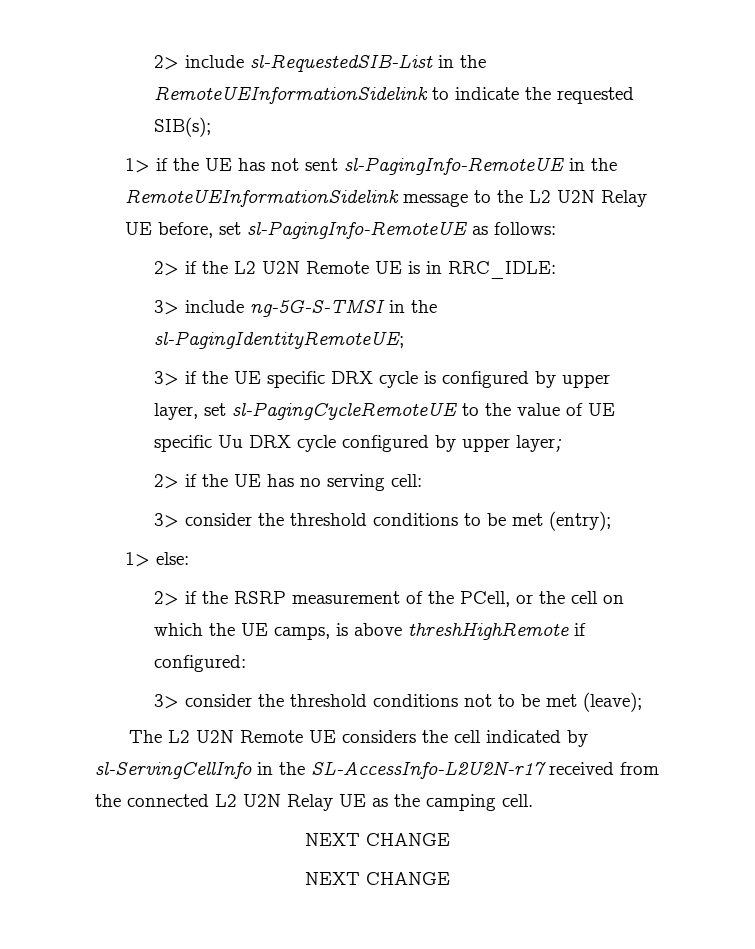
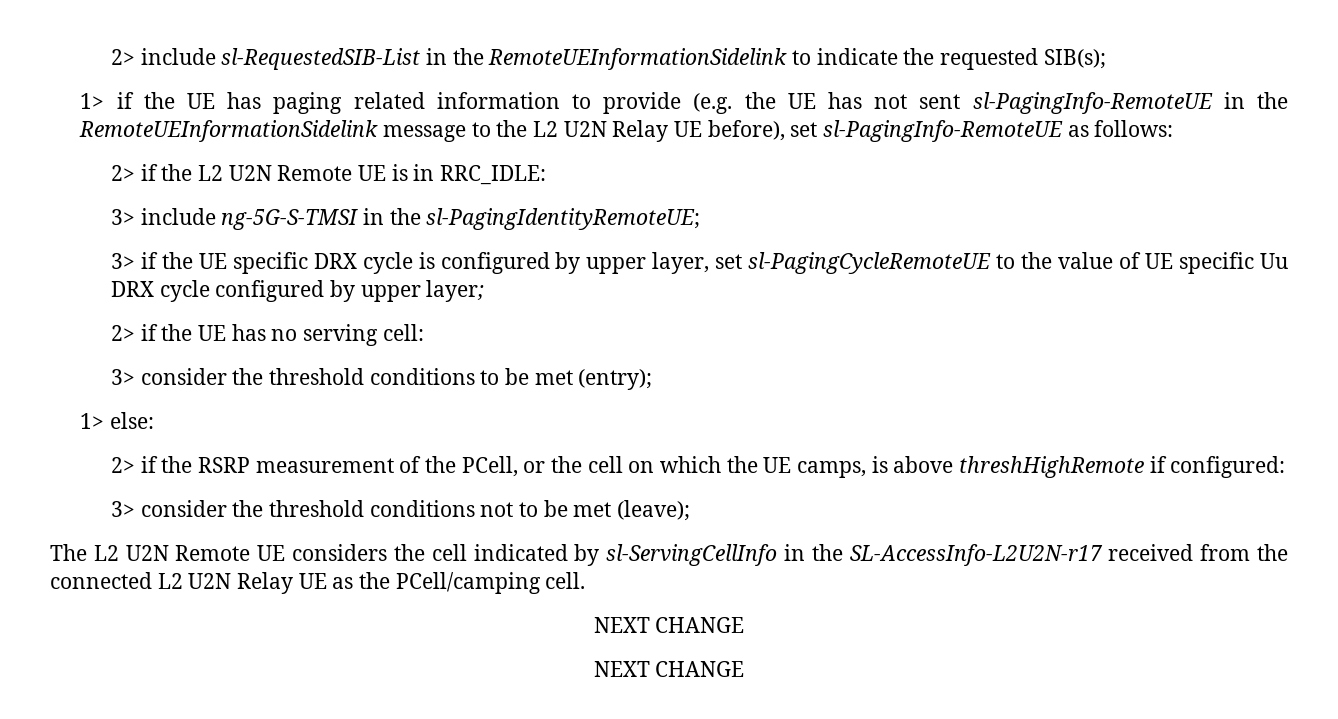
- 1> if the UE has not sent sl-PagingInfo-RemoteUE in the RemoteUEInformationSidelink message to the L2 U2N Relay UE before, set sl-PagingInfo-RemoteUE as follows:
+ 1> if the UE has paging related information to provide (e.g. the UE has not sent sl-PagingInfo-RemoteUE in the RemoteUEInformationSidelink message to the L2 U2N Relay UE before), set sl-PagingInfo-RemoteUE as follows:
- The L2 U2N Remote UE considers the cell indicated by sl-ServingCellInfo in the SL-AccessInfo-L2U2N-r17 received from the connected L2 U2N Relay UE as the camping cell.
+ The L2 U2N Remote UE considers the cell indicated by sl-ServingCellInfo in the SL-AccessInfo-L2U2N-r17 received from the connected L2 U2N Relay UE as the PCell/camping cell.

